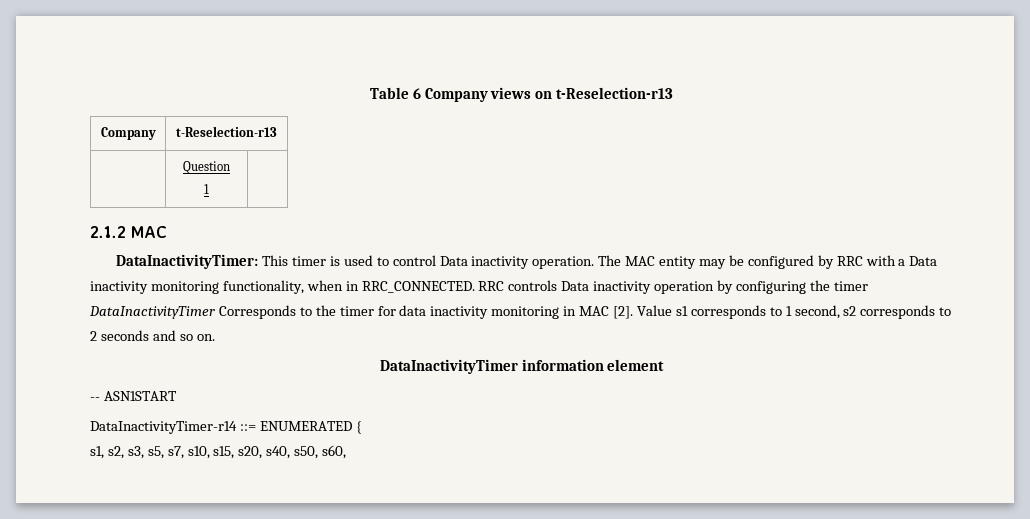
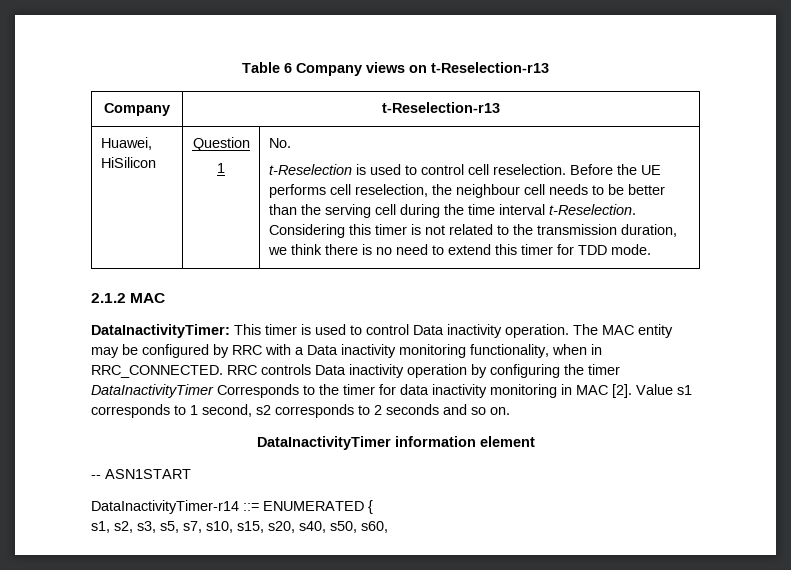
+ Huawei, HiSilicon
+ No.
+ t-Reselection is used to control cell reselection. Before the UE performs cell reselection, the neighbour cell needs to be better than the serving cell during the time interval t-Reselection. Considering this timer is not related to the transmission duration, we think there is no need to extend this timer for TDD mode.

